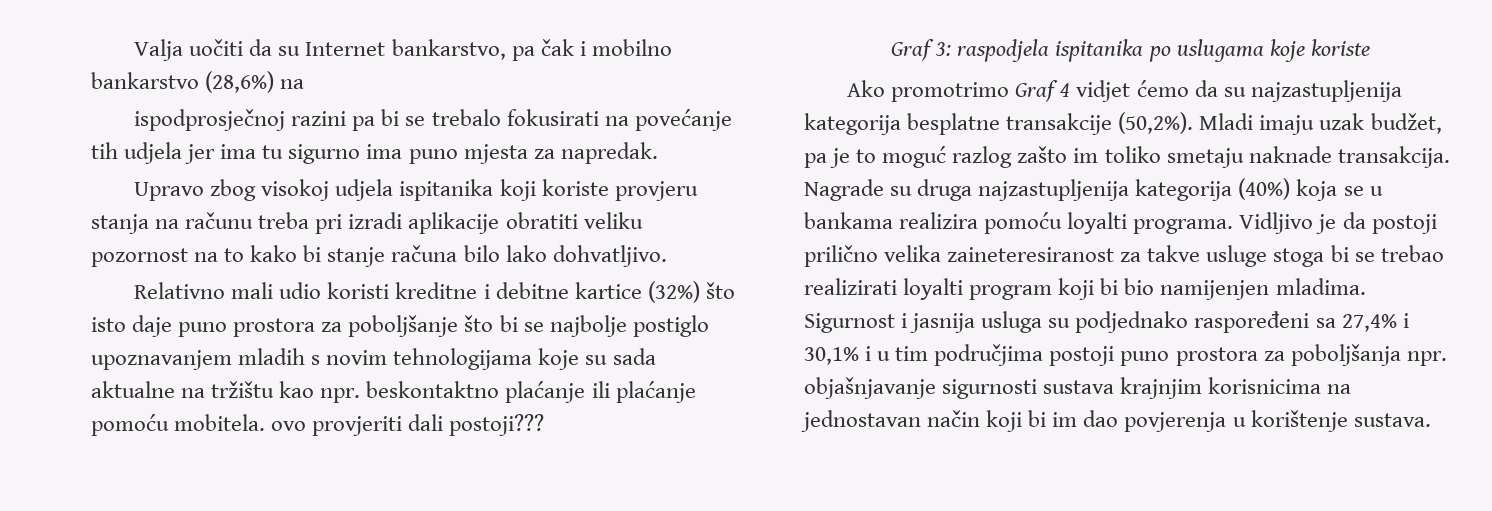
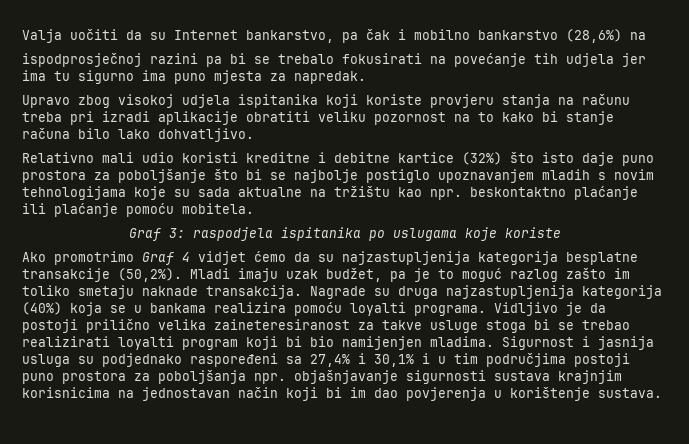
- Relativno mali udio koristi kreditne i debitne kartice (32%) što isto daje puno prostora za poboljšanje što bi se najbolje postiglo upoznavanjem mladih s novim tehnologijama koje su sada aktualne na tržištu kao npr. beskontaktno plaćanje ili plaćanje pomoću mobitela. ovo provjeriti dali postoji???
+ Relativno mali udio koristi kreditne i debitne kartice (32%) što isto daje puno prostora za poboljšanje što bi se najbolje postiglo upoznavanjem mladih s novim tehnologijama koje su sada aktualne na tržištu kao npr. beskontaktno plaćanje ili plaćanje pomoću mobitela.

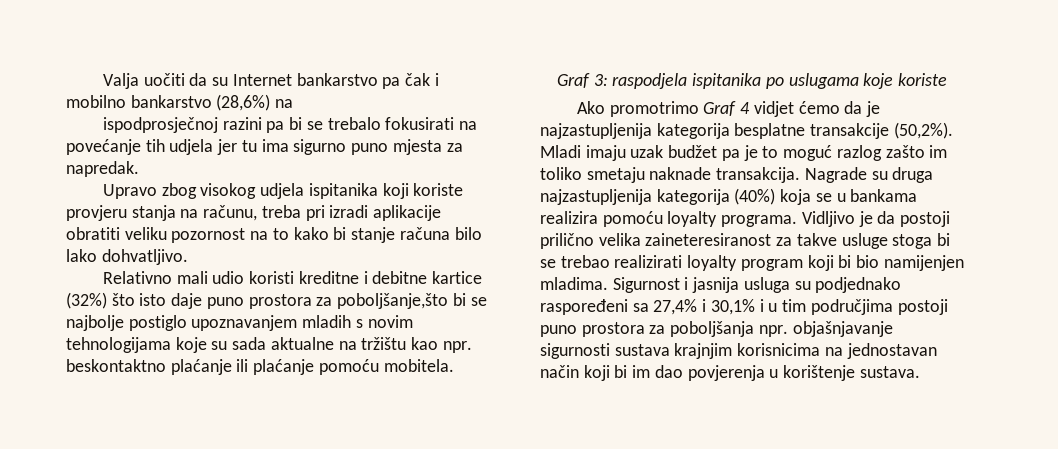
- Valja uočiti da su Internet bankarstvo, pa čak i mobilno bankarstvo (28,6%) na
+ Valja uočiti da su Internet bankarstvo pa čak i mobilno bankarstvo (28,6%) na
- ispodprosječnoj razini pa bi se trebalo fokusirati na povećanje tih udjela jer ima tu sigurno ima puno mjesta za napredak.
+ ispodprosječnoj razini pa bi se trebalo fokusirati na povećanje tih udjela jer tu ima sigurno puno mjesta za napredak.
- Upravo zbog visokoj udjela ispitanika koji koriste provjeru stanja na računu treba pri izradi aplikacije obratiti veliku pozornost na to kako bi stanje računa bilo lako dohvatljivo.
+ Upravo zbog visokog udjela ispitanika koji koriste provjeru stanja na računu, treba pri izradi aplikacije obratiti veliku pozornost na to kako bi stanje računa bilo lako dohvatljivo.
- Relativno mali udio koristi kreditne i debitne kartice (32%) što isto daje puno prostora za poboljšanje što bi se najbolje postiglo upoznavanjem mladih s novim tehnologijama koje su sada aktualne na tržištu kao npr. beskontaktno plaćanje ili plaćanje pomoću mobitela.
+ Relativno mali udio koristi kreditne i debitne kartice (32%) što isto daje puno prostora za poboljšanje,što bi se najbolje postiglo upoznavanjem mladih s novim tehnologijama koje su sada aktualne na tržištu kao npr. beskontaktno plaćanje ili plaćanje pomoću mobitela.
- Ako promotrimo Graf 4 vidjet ćemo da su najzastupljenija kategorija besplatne transakcije (50,2%).
+ Ako promotrimo Graf 4 vidjet ćemo da je najzastupljenija kategorija besplatne transakcije (50,2%).
- Mladi imaju uzak budžet, pa je to moguć razlog zašto im toliko smetaju naknade transakcija.
+ Mladi imaju uzak budžet pa je to moguć razlog zašto im toliko smetaju naknade transakcija.
- Nagrade su druga najzastupljenija kategorija (40%) koja se u bankama realizira pomoću loyalti programa.
+ Nagrade su druga najzastupljenija kategorija (40%) koja se u bankama realizira pomoću loyalty programa.
- Vidljivo je da postoji prilično velika zaineteresiranost za takve usluge stoga bi se trebao realizirati loyalti program koji bi bio namijenjen mladima.
+ Vidljivo je da postoji prilično velika zaineteresiranost za takve usluge stoga bi se trebao realizirati loyalty program koji bi bio namijenjen mladima.

